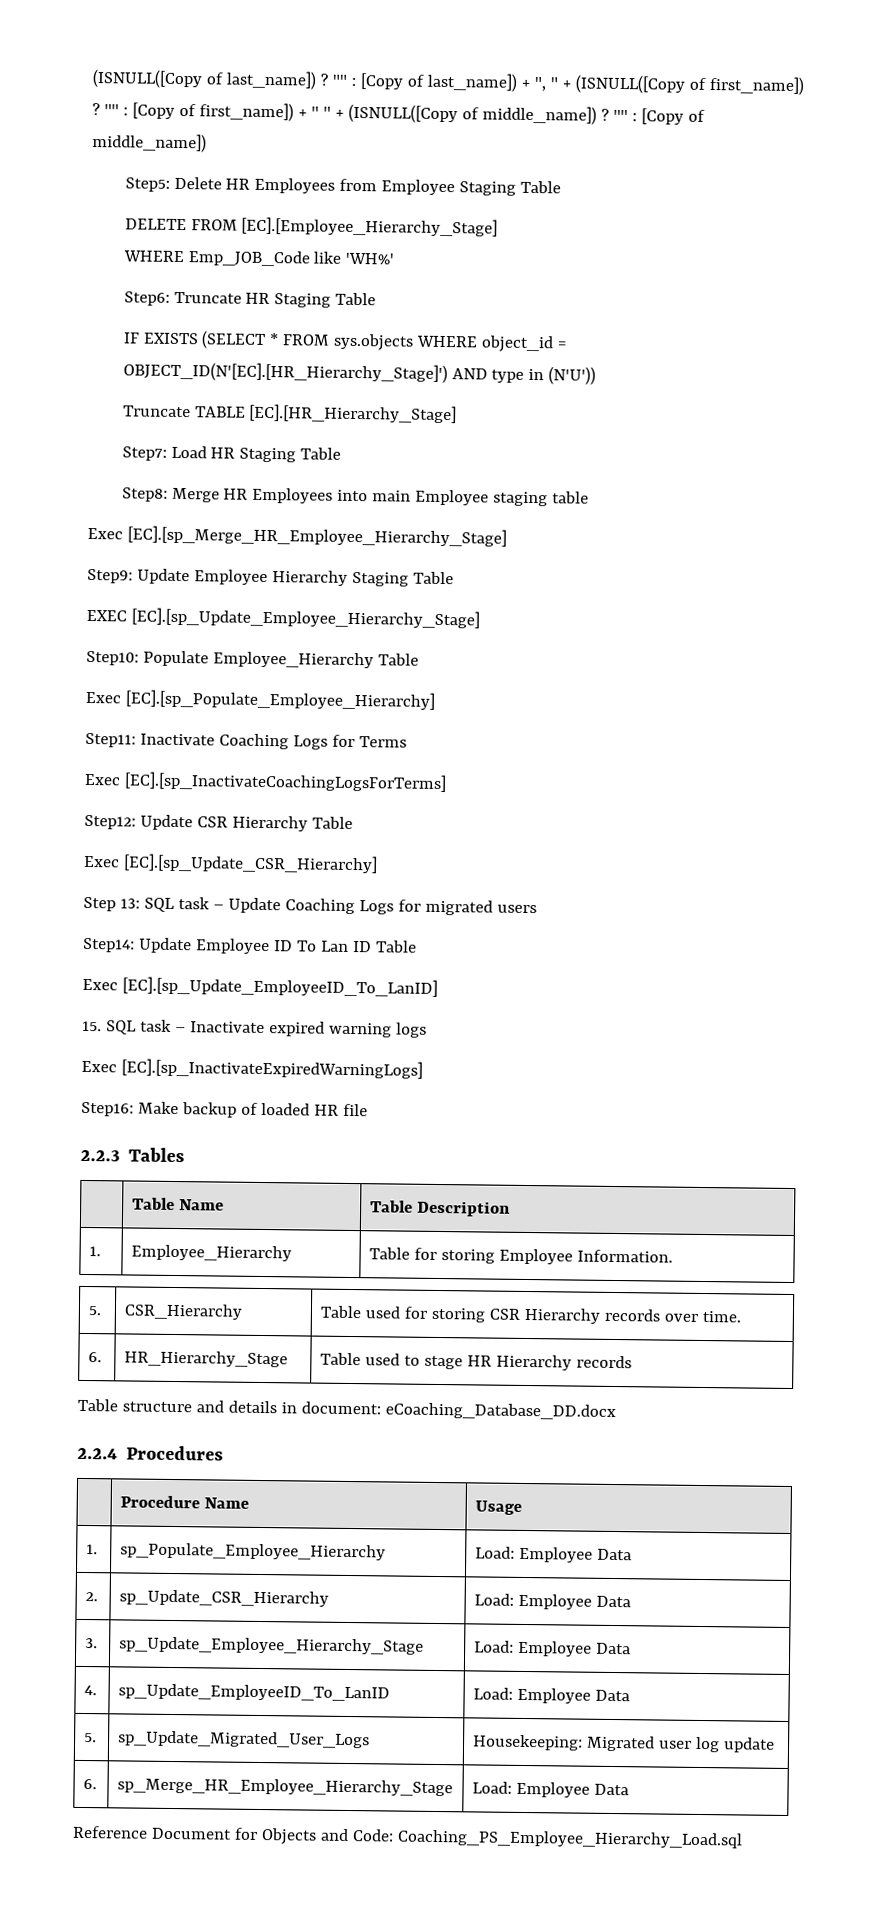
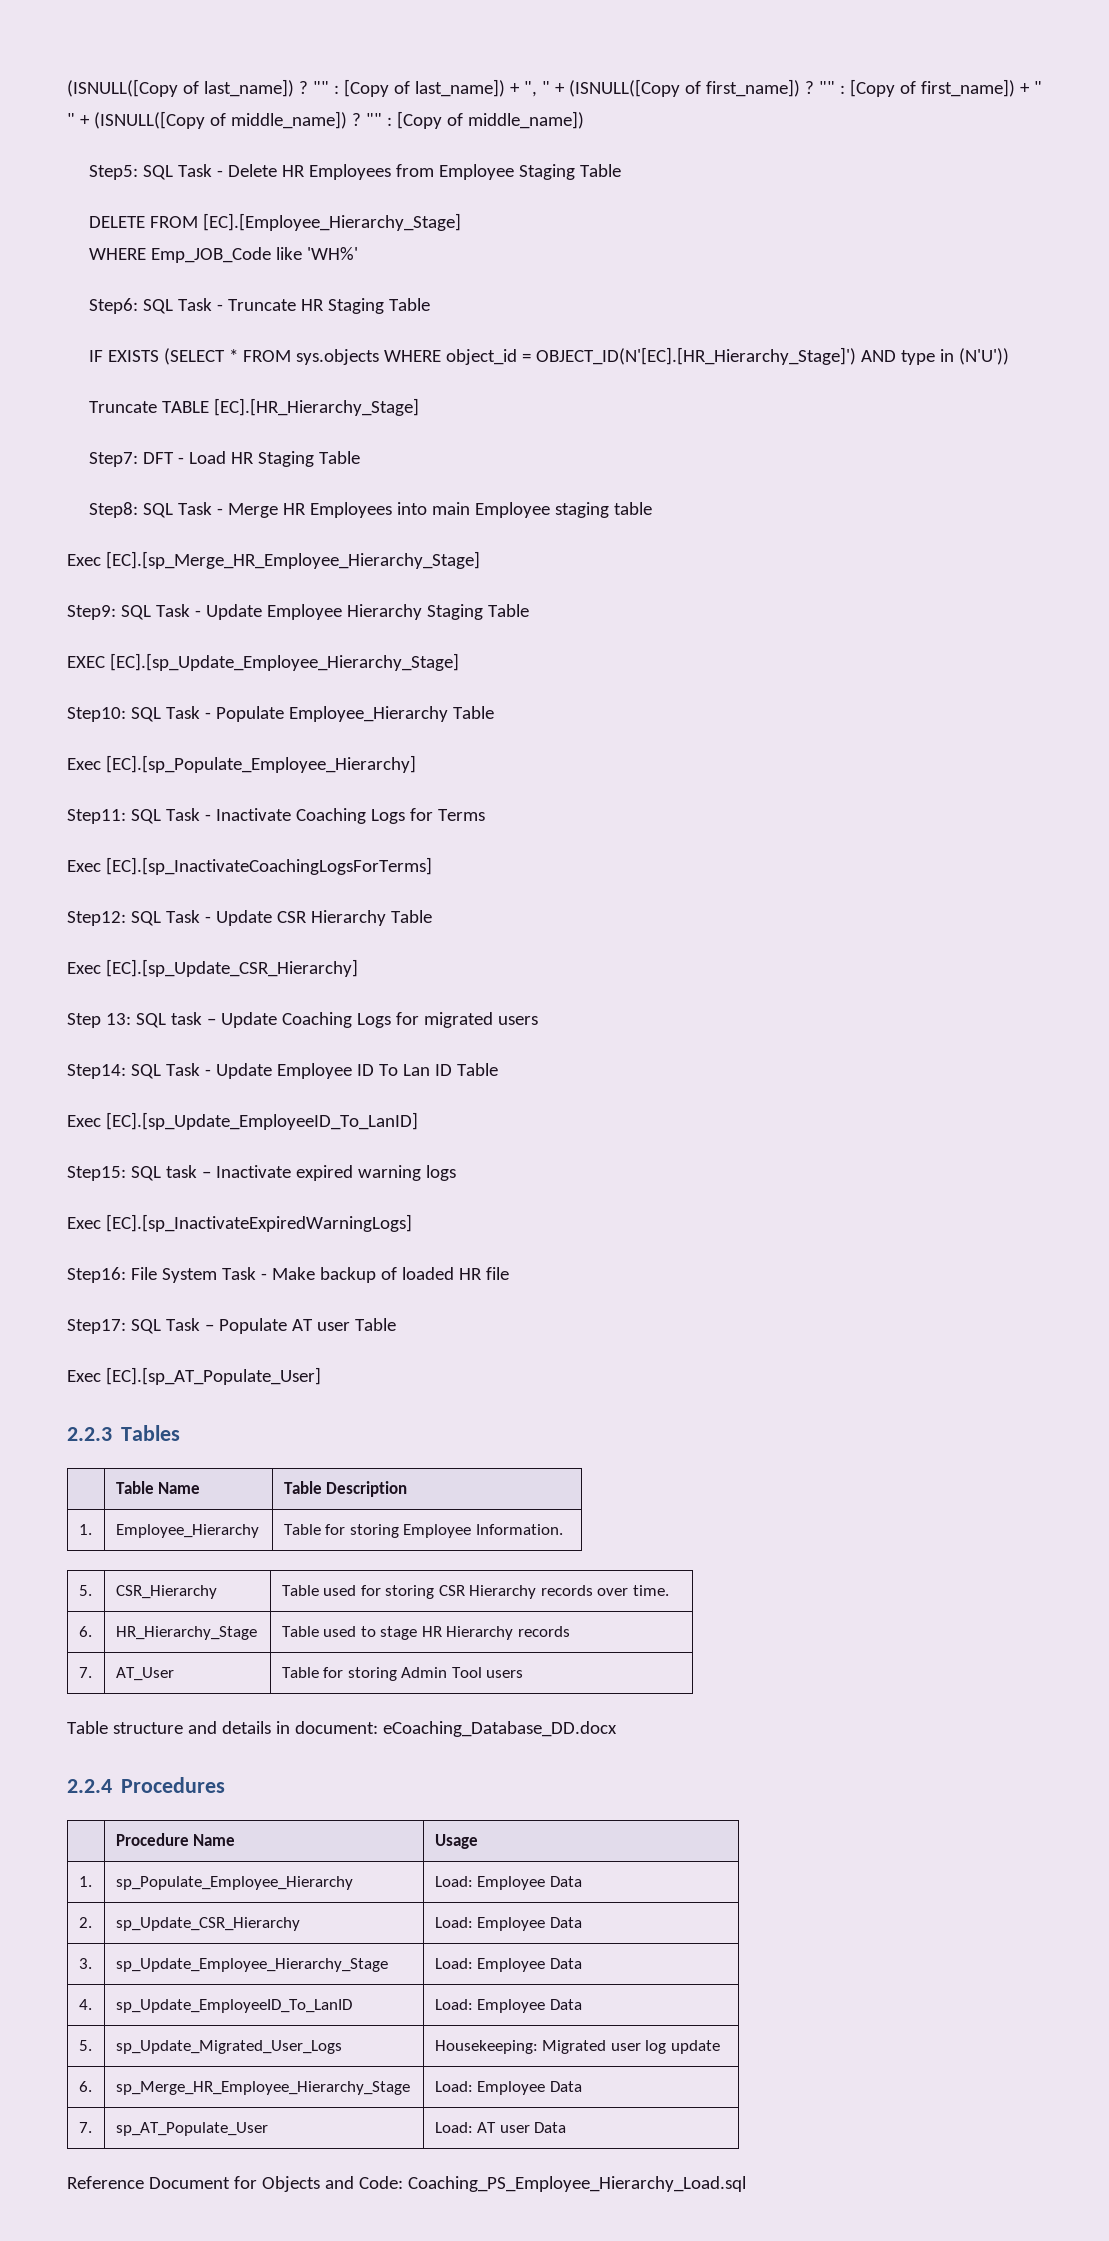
- Step5: Delete HR Employees from Employee Staging Table
+ Step5: SQL Task - Delete HR Employees from Employee Staging Table
- Step6: Truncate HR Staging Table
+ Step6: SQL Task - Truncate HR Staging Table
- Step7: Load HR Staging Table
+ Step7: DFT - Load HR Staging Table
- Step8: Merge HR Employees into main Employee staging table
+ Step8: SQL Task - Merge HR Employees into main Employee staging table
- Step9: Update Employee Hierarchy Staging Table
+ Step9: SQL Task - Update Employee Hierarchy Staging Table
- Step10: Populate Employee_Hierarchy Table
+ Step10: SQL Task - Populate Employee_Hierarchy Table
- Step11: Inactivate Coaching Logs for Terms
+ Step11: SQL Task - Inactivate Coaching Logs for Terms
- Step12: Update CSR Hierarchy Table
+ Step12: SQL Task - Update CSR Hierarchy Table
- Step14: Update Employee ID To Lan ID Table
+ Step14: SQL Task - Update Employee ID To Lan ID Table
- 15. SQL task – Inactivate expired warning logs
+ Step15: SQL task – Inactivate expired warning logs
- Step16: Make backup of loaded HR file
+ Step16: File System Task - Make backup of loaded HR file
+ Step17: SQL Task – Populate AT user Table
+ Exec [EC].[sp_AT_Populate_User]
+ 7. | AT_User | Table for storing Admin Tool users
+ 7. | sp_AT_Populate_User | Load: AT user Data

